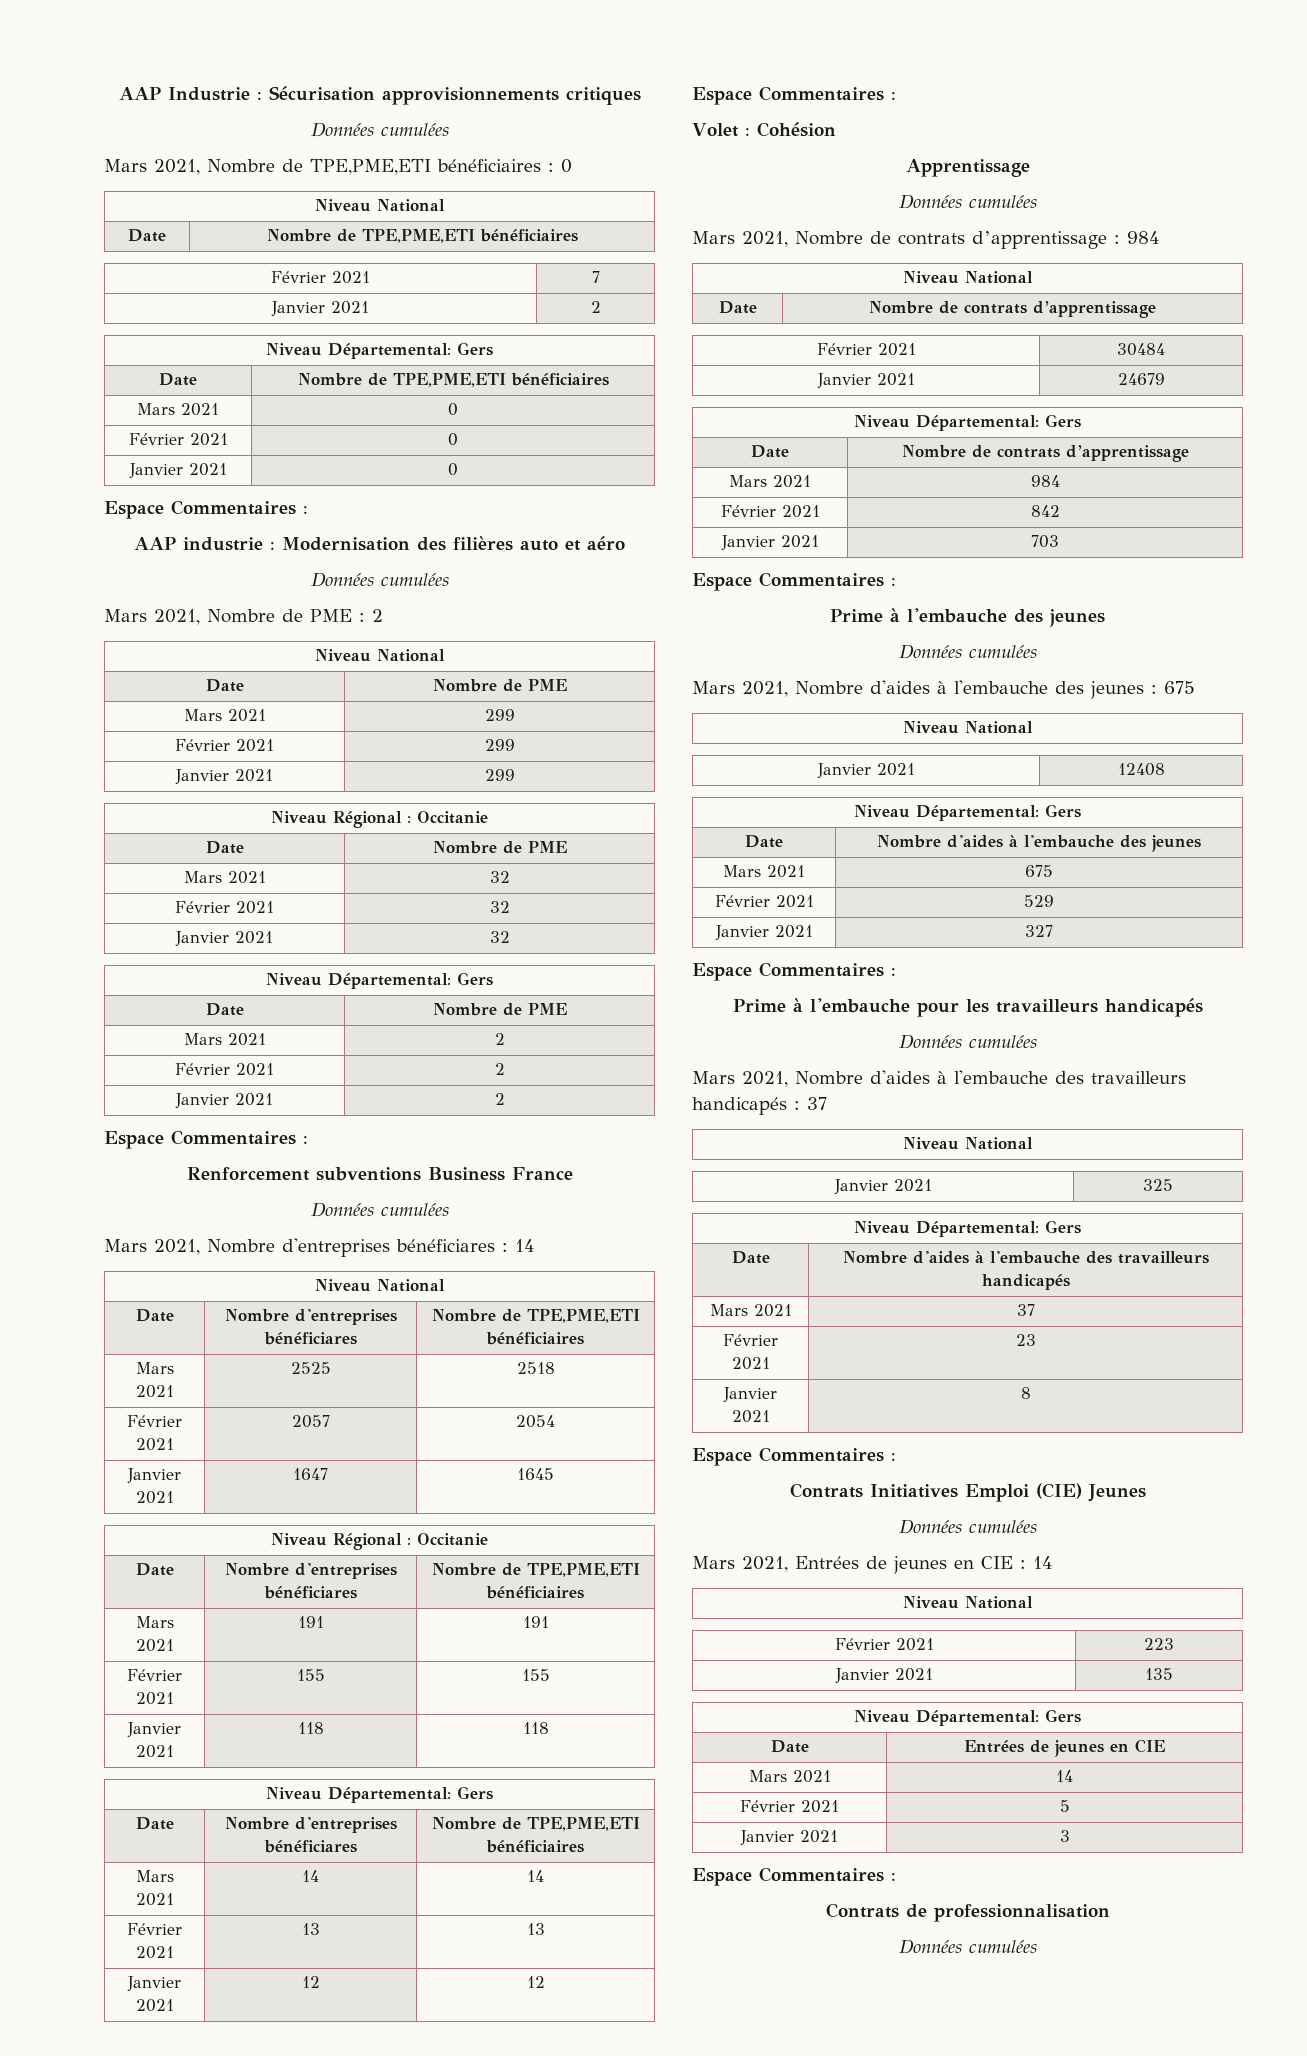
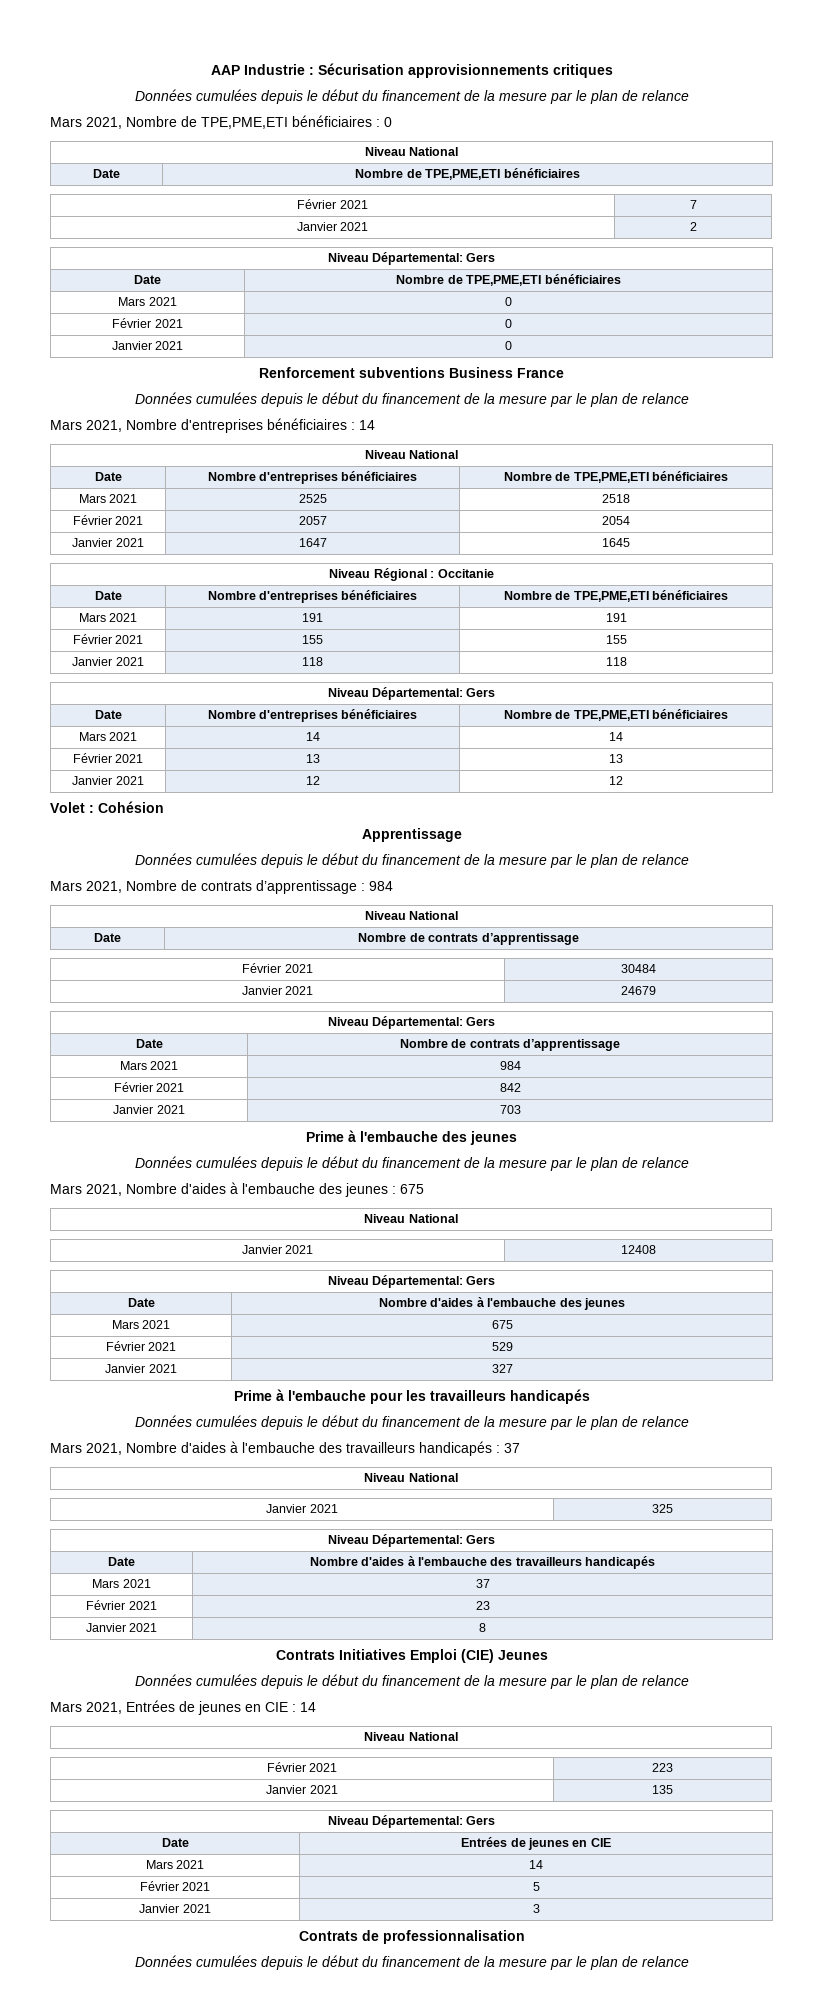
  AAP Industrie : Sécurisation approvisionnements critiques
- Données cumulées
+ Données cumulées depuis le début du financement de la mesure par le plan de relance
  Janvier 2021 | 0
- Espace Commentaires :
- AAP industrie : Modernisation des filières auto et aéro
- Données cumulées
- Mars 2021, Nombre de PME : 2
- Niveau National
- Date | Nombre de PME
- Mars 2021 | 299
- Février 2021 | 299
- Janvier 2021 | 299
- Niveau Régional : Occitanie
- Date | Nombre de PME
- Mars 2021 | 32
- Février 2021 | 32
- Janvier 2021 | 32
- Niveau Départemental: Gers
- Date | Nombre de PME
- Mars 2021 | 2
- Février 2021 | 2
- Janvier 2021 | 2
- Espace Commentaires :
  Renforcement subventions Business France
- Données cumulées
+ Données cumulées depuis le début du financement de la mesure par le plan de relance
- Mars 2021, Nombre d'entreprises bénéficiares : 14
+ Mars 2021, Nombre d'entreprises bénéficiaires : 14
  Niveau National
- Date | Nombre d'entreprises bénéficiares | Nombre de TPE,PME,ETI bénéficiaires
+ Date | Nombre d'entreprises bénéficiaires | Nombre de TPE,PME,ETI bénéficiaires
  Janvier 2021 | 1647 | 1645
  Niveau Régional : Occitanie
- Date | Nombre d'entreprises bénéficiares | Nombre de TPE,PME,ETI bénéficiaires
+ Date | Nombre d'entreprises bénéficiaires | Nombre de TPE,PME,ETI bénéficiaires
  Janvier 2021 | 118 | 118
  Niveau Départemental: Gers
- Date | Nombre d'entreprises bénéficiares | Nombre de TPE,PME,ETI bénéficiaires
+ Date | Nombre d'entreprises bénéficiaires | Nombre de TPE,PME,ETI bénéficiaires
  Janvier 2021 | 12 | 12
- Espace Commentaires :
  Apprentissage
- Données cumulées
+ Données cumulées depuis le début du financement de la mesure par le plan de relance
  Janvier 2021 | 703
- Espace Commentaires :
  Prime à l'embauche des jeunes
- Données cumulées
+ Données cumulées depuis le début du financement de la mesure par le plan de relance
  Janvier 2021 | 327
- Espace Commentaires :
  Prime à l'embauche pour les travailleurs handicapés
- Données cumulées
+ Données cumulées depuis le début du financement de la mesure par le plan de relance
  Janvier 2021 | 8
- Espace Commentaires :
  Contrats Initiatives Emploi (CIE) Jeunes
- Données cumulées
+ Données cumulées depuis le début du financement de la mesure par le plan de relance
  Janvier 2021 | 3
- Espace Commentaires :
  Contrats de professionnalisation
- Données cumulées
+ Données cumulées depuis le début du financement de la mesure par le plan de relance

